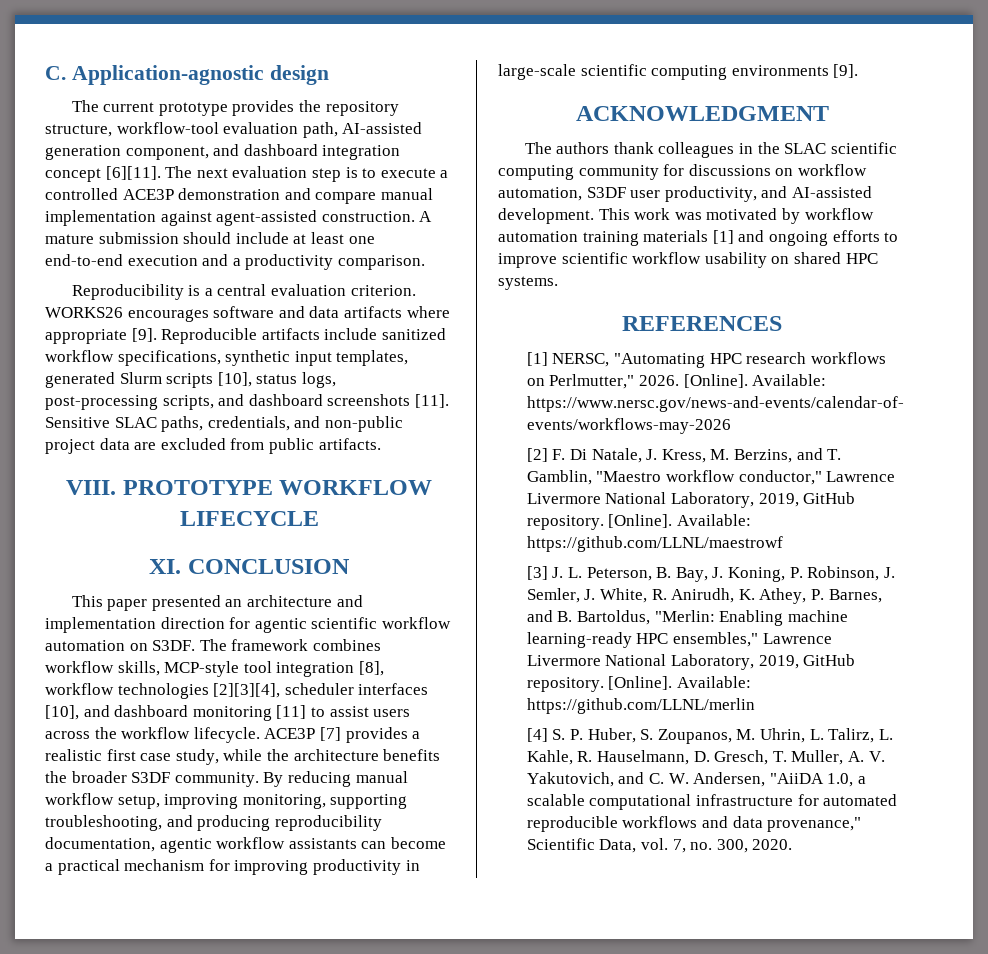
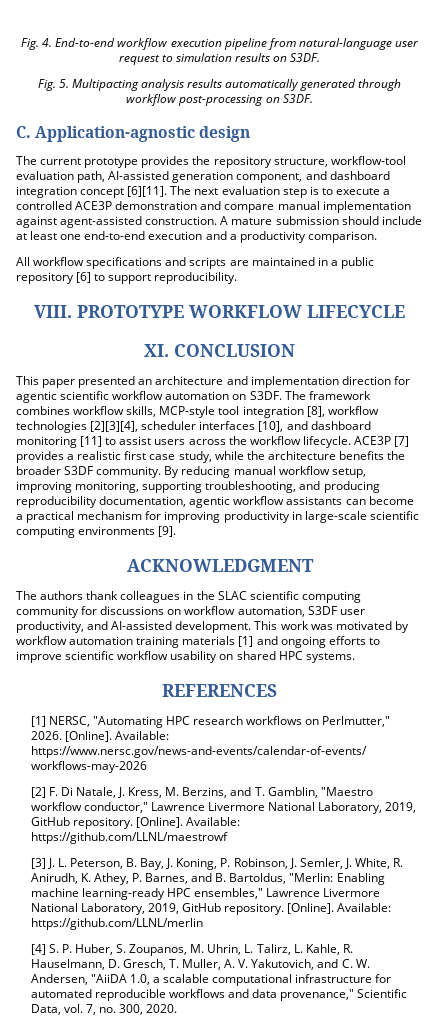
+ Fig. 4. End-to-end workflow execution pipeline from natural-language user request to simulation results on S3DF.
+ Fig. 5. Multipacting analysis results automatically generated through workflow post-processing on S3DF.
- Reproducibility is a central evaluation criterion. WORKS26 encourages software and data artifacts where appropriate [9]. Reproducible artifacts include sanitized workflow specifications, synthetic input templates, generated Slurm scripts [10], status logs, post-processing scripts, and dashboard screenshots [11]. Sensitive SLAC paths, credentials, and non-public project data are excluded from public artifacts.
+ All workflow specifications and scripts are maintained in a public repository [6] to support reproducibility.

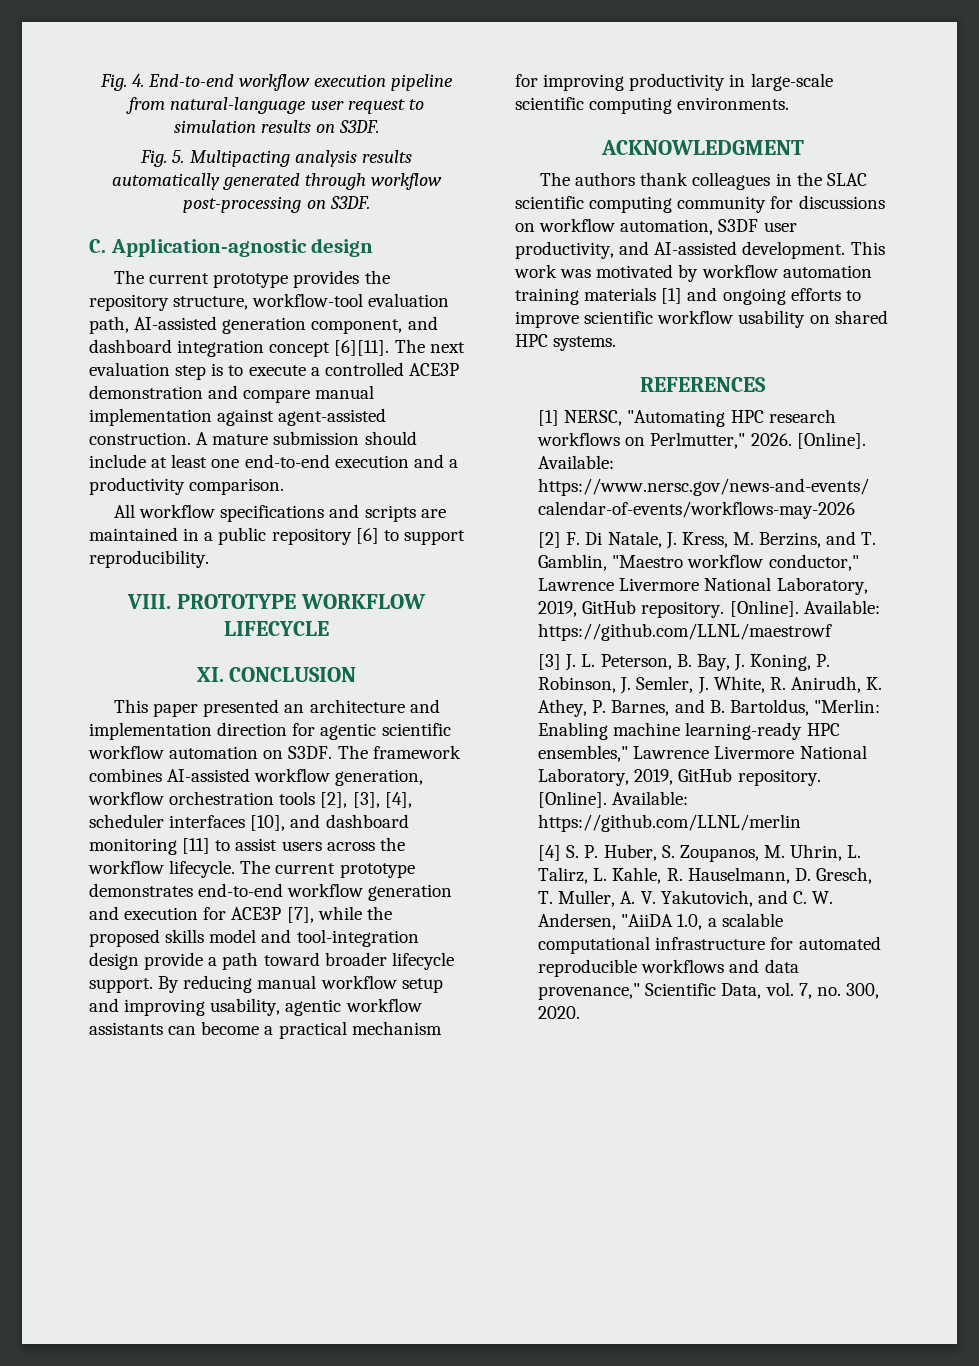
- The framework combines workflow skills, MCP-style tool integration [8], workflow technologies [2][3][4], scheduler interfaces [10], and dashboard monitoring [11] to assist users across the workflow lifecycle.
+ The framework combines AI-assisted workflow generation, workflow orchestration tools [2], [3], [4], scheduler interfaces [10], and dashboard monitoring [11] to assist users across the workflow lifecycle.
- ACE3P [7] provides a realistic first case study, while the architecture benefits the broader S3DF community. By reducing manual workflow setup, improving monitoring, supporting troubleshooting, and producing reproducibility documentation, agentic workflow assistants can become a practical mechanism for improving productivity in large-scale scientific computing environments [9].
+ The current prototype demonstrates end-to-end workflow generation and execution for ACE3P [7], while the proposed skills model and tool-integration design provide a path toward broader lifecycle support. By reducing manual workflow setup and improving usability, agentic workflow assistants can become a practical mechanism for improving productivity in large-scale scientific computing environments.

